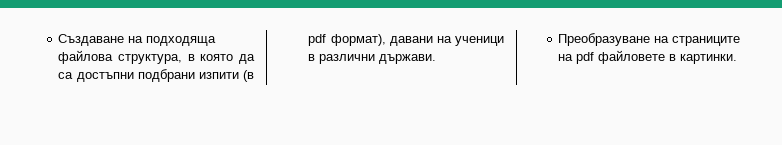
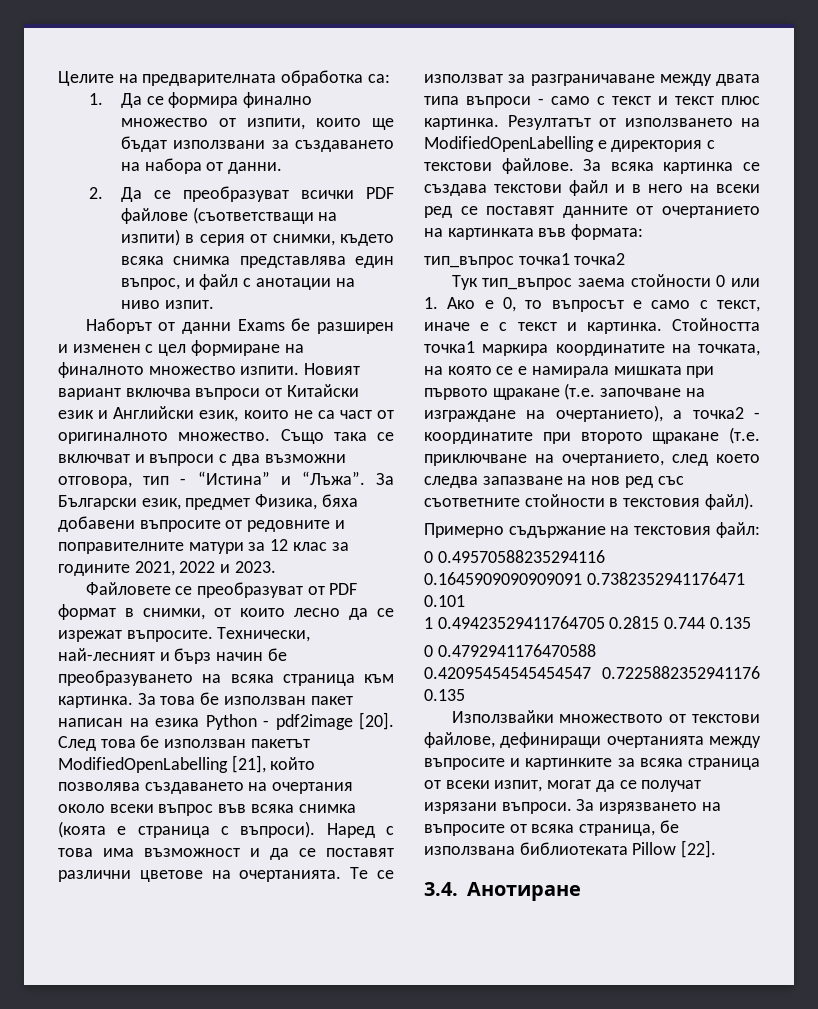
- Създаване на подходяща файлова структура, в която да са достъпни подбрани изпити (в pdf формат), давани на ученици в различни държави.
- Преобразуване на страниците на pdf файловете в картинки.
+ Целите на предварителната обработка са:
+ 1. Да се формира финално множество от изпити, които ще бъдат използвани за създаването на набора от данни.
+ 2. Да се преобразуват всички PDF файлове (съответстващи на изпити) в серия от снимки, където всяка снимка представлява един въпрос, и файл с анотации на ниво изпит.
+ Наборът от данни Exams бе разширен и изменен с цел формиране на финалното множество изпити. Новият вариант включва въпроси от Китайски език и Английски език, които не са част от оригиналното множество. Също така се включват и въпроси с два възможни отговора, тип - “Истина” и “Лъжа”. За Български език, предмет Физика, бяха добавени въпросите от редовните и поправителните матури за 12 клас за годините 2021, 2022 и 2023.
+ Файловете се преобразуват от PDF формат в снимки, от които лесно да се изрежат въпросите. Технически, най-лесният и бърз начин бе преобразуването на всяка страница към картинка. За това бе използван пакет написан на езика Python - pdf2image [20]. След това бе използван пакетът ModifiedOpenLabelling [21], който позволява създаването на очертания около всеки въпрос във всяка снимка (коята е страница с въпроси). Наред с това има възможност и да се поставят различни цветове на очертанията. Те се използват за разграничаване между двата типа въпроси - само с текст и текст плюс картинка. Резултатът от използването на ModifiedOpenLabelling е директория с текстови файлове. За всяка картинка се създава текстови файл и в него на всеки ред се поставят данните от очертанието на картинката във формата:
+ тип_въпрос точка1 точка2
+ Тук тип_въпрос заема стойности 0 или 1. Ако е 0, то въпросът е само с текст, иначе е с текст и картинка. Стойността точка1 маркира координатите на точката, на която се е намирала мишката при първото щракане (т.е. започване на изграждане на очертанието), а точка2 - координатите при второто щракане (т.е. приключване на очертанието, след което следва запазване на нов ред със съответните стойности в текстовия файл).
+ Примерно съдържание на текстовия файл:
+ 0 0.49570588235294116 0.1645909090909091 0.7382352941176471 0.101
+ 1 0.49423529411764705 0.2815 0.744 0.135
+ 0 0.4792941176470588 0.42095454545454547 0.7225882352941176 0.135
+ Използвайки множеството от текстови файлове, дефиниращи очертанията между въпросите и картинките за всяка страница от всеки изпит, могат да се получат изрязани въпроси. За изрязването на въпросите от всяка страница, бе използвана библиотеката Pillow [22].
+ 3.4. Анотиране

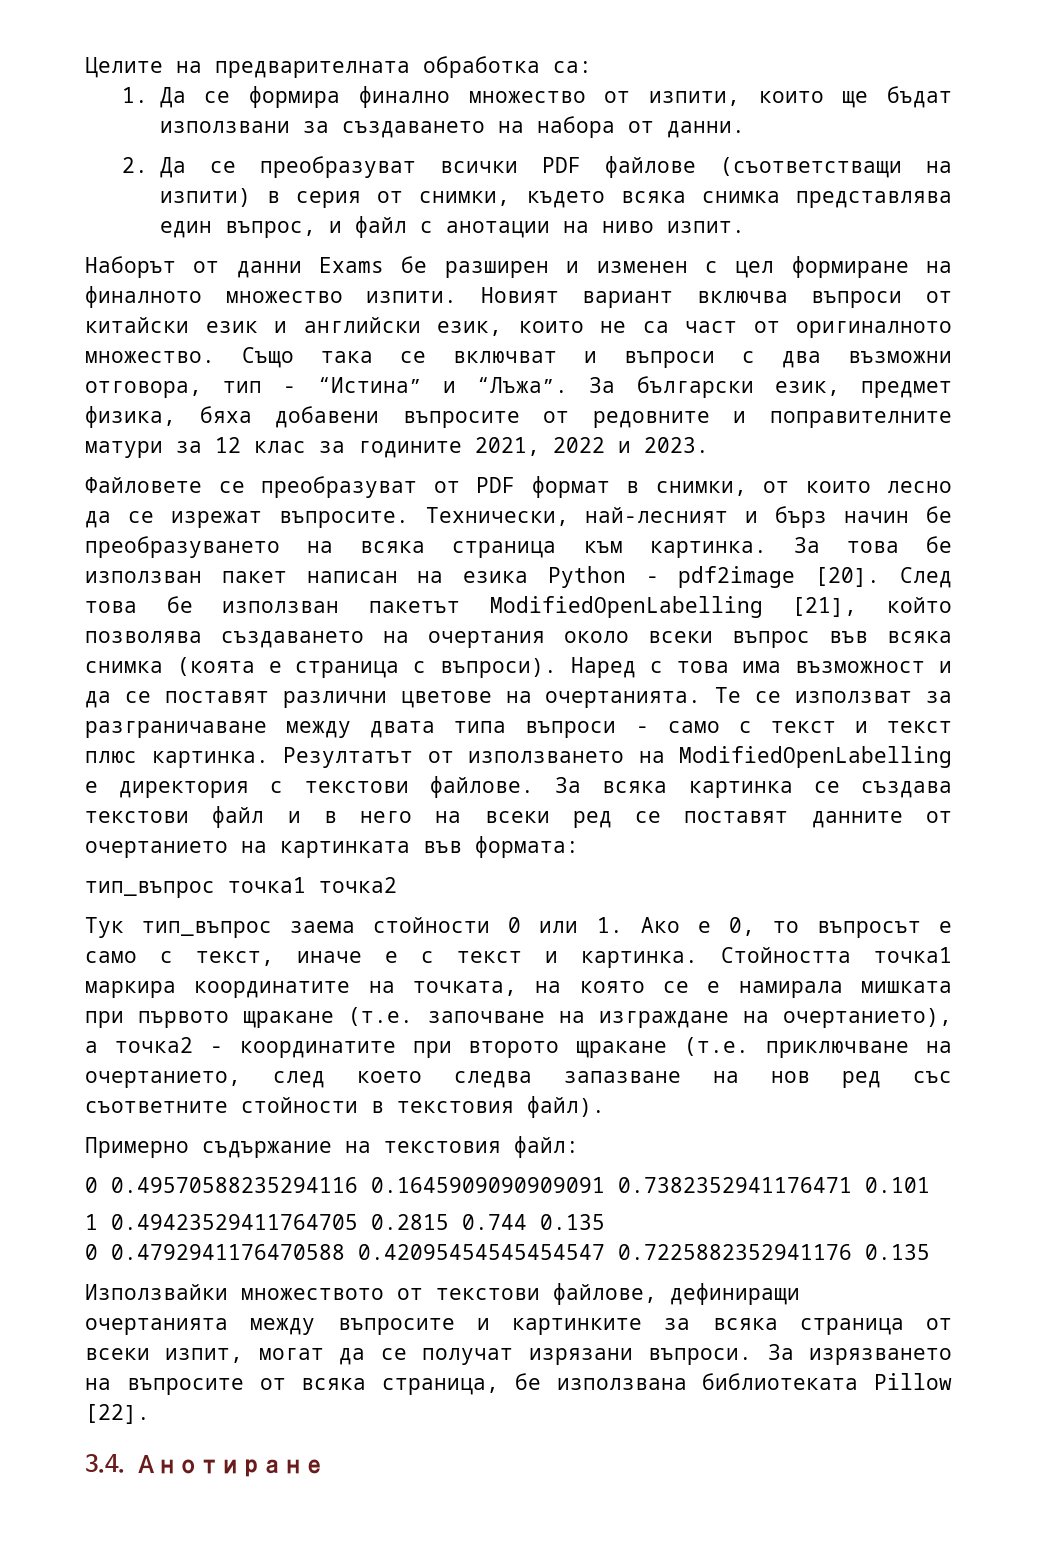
- Новият вариант включва въпроси от Китайски език и Английски език, които не са част от оригиналното множество.
+ Новият вариант включва въпроси от китайски език и английски език, които не са част от оригиналното множество.
- За Български език, предмет Физика, бяха добавени въпросите от редовните и поправителните матури за 12 клас за годините 2021, 2022 и 2023.
+ За български език, предмет физика, бяха добавени въпросите от редовните и поправителните матури за 12 клас за годините 2021, 2022 и 2023.

